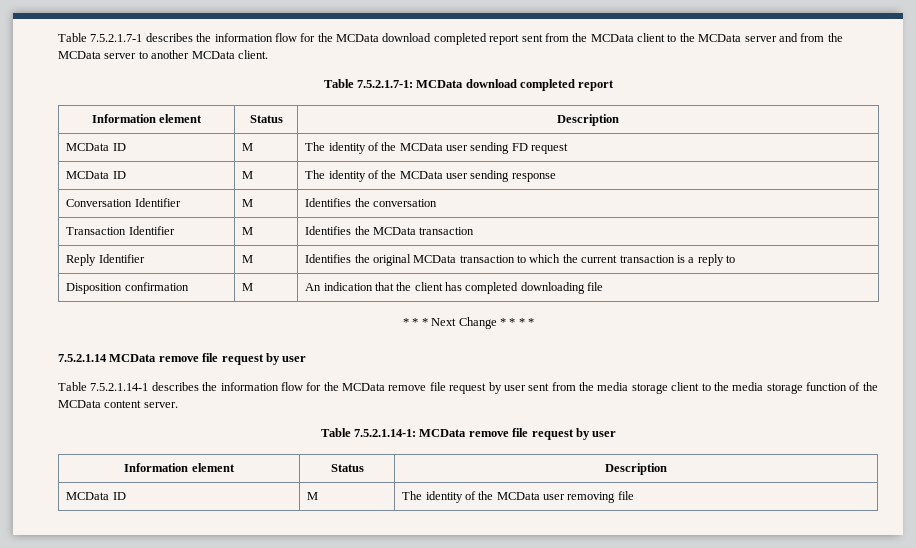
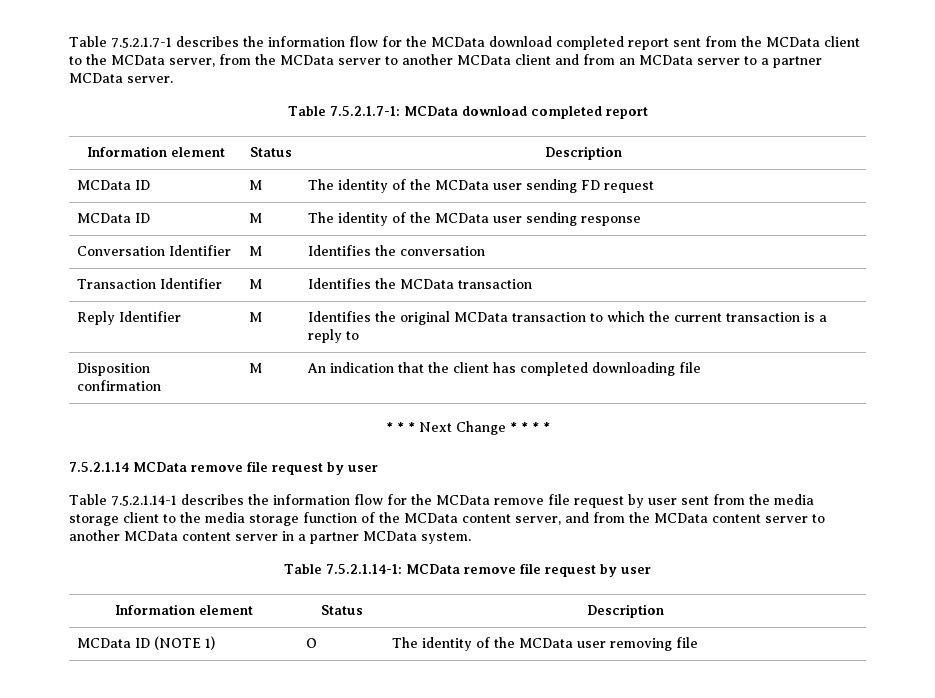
- Table 7.5.2.1.7-1 describes the information flow for the MCData download completed report sent from the MCData client to the MCData server and from the MCData server to another MCData client.
+ Table 7.5.2.1.7-1 describes the information flow for the MCData download completed report sent from the MCData client to the MCData server, from the MCData server to another MCData client and from an MCData server to a partner MCData server.
- Table 7.5.2.1.14-1 describes the information flow for the MCData remove file request by user sent from the media storage client to the media storage function of the MCData content server.
+ Table 7.5.2.1.14-1 describes the information flow for the MCData remove file request by user sent from the media storage client to the media storage function of the MCData content server, and from the MCData content server to another MCData content server in a partner MCData system.
- MCData ID | M | The identity of the MCData user removing file
+ MCData ID (NOTE 1) | O | The identity of the MCData user removing file

